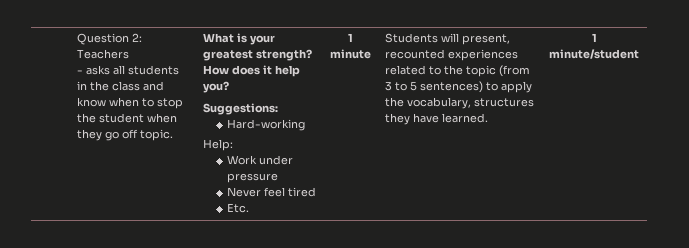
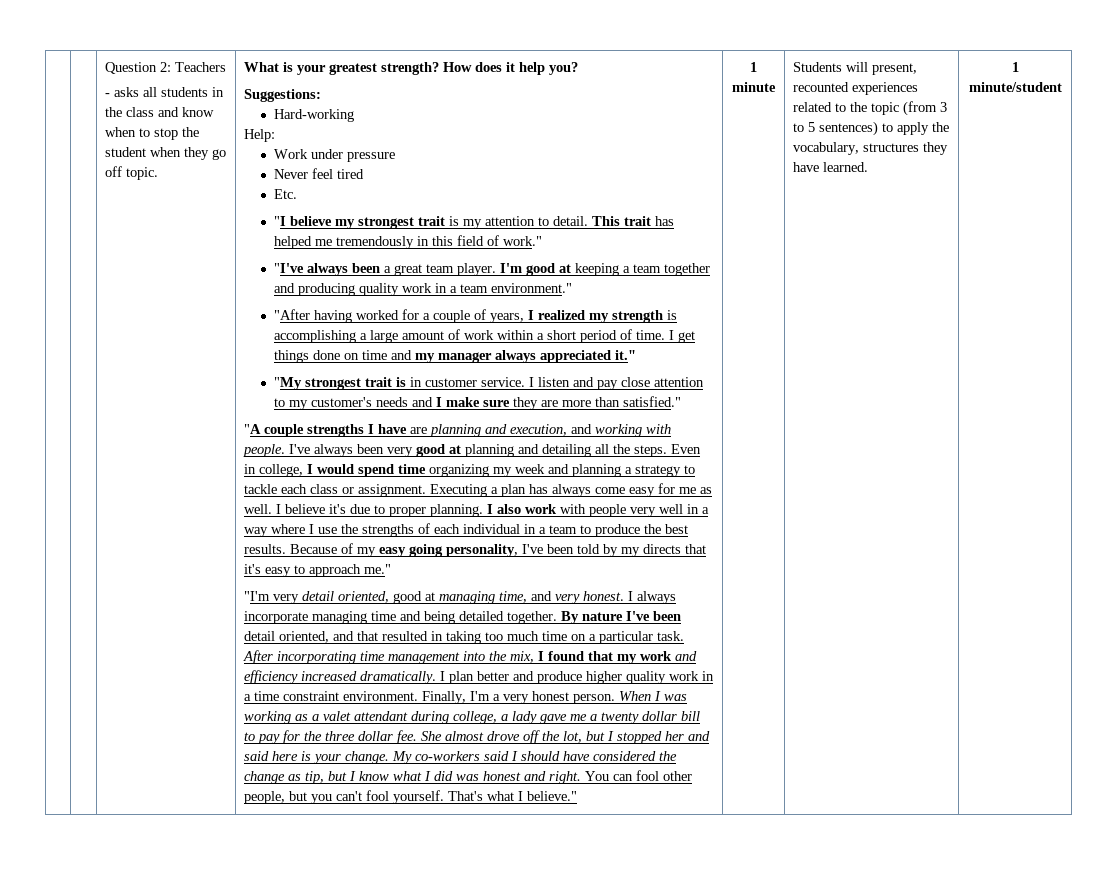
+ "I believe my strongest trait is my attention to detail. This trait has helped me tremendously in this field of work."
+ "I've always been a great team player. I'm good at keeping a team together and producing quality work in a team environment."
+ "After having worked for a couple of years, I realized my strength is accomplishing a large amount of work within a short period of time. I get things done on time and my manager always appreciated it."
+ "My strongest trait is in customer service. I listen and pay close attention to my customer's needs and I make sure they are more than satisfied."
+ "A couple strengths I have are planning and execution, and working with people. I've always been very good at planning and detailing all the steps. Even in college, I would spend time organizing my week and planning a strategy to tackle each class or assignment. Executing a plan has always come easy for me as well. I believe it's due to proper planning. I also work with people very well in a way where I use the strengths of each individual in a team to produce the best results. Because of my easy going personality, I've been told by my directs that it's easy to approach me."
+ "I'm very detail oriented, good at managing time, and very honest. I always incorporate managing time and being detailed together. By nature I've been detail oriented, and that resulted in taking too much time on a particular task. After incorporating time management into the mix, I found that my work and efficiency increased dramatically. I plan better and produce higher quality work in a time constraint environment. Finally, I'm a very honest person. When I was working as a valet attendant during college, a lady gave me a twenty dollar bill to pay for the three dollar fee. She almost drove off the lot, but I stopped her and said here is your change. My co-workers said I should have considered the change as tip, but I know what I did was honest and right. You can fool other people, but you can't fool yourself. That's what I believe."

